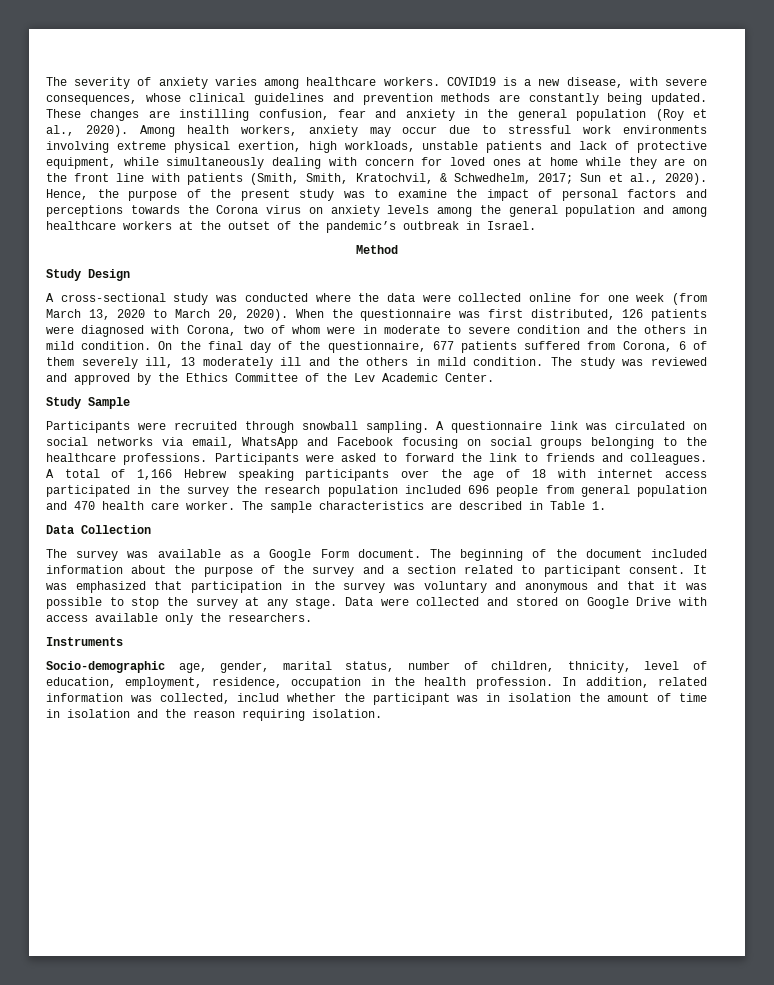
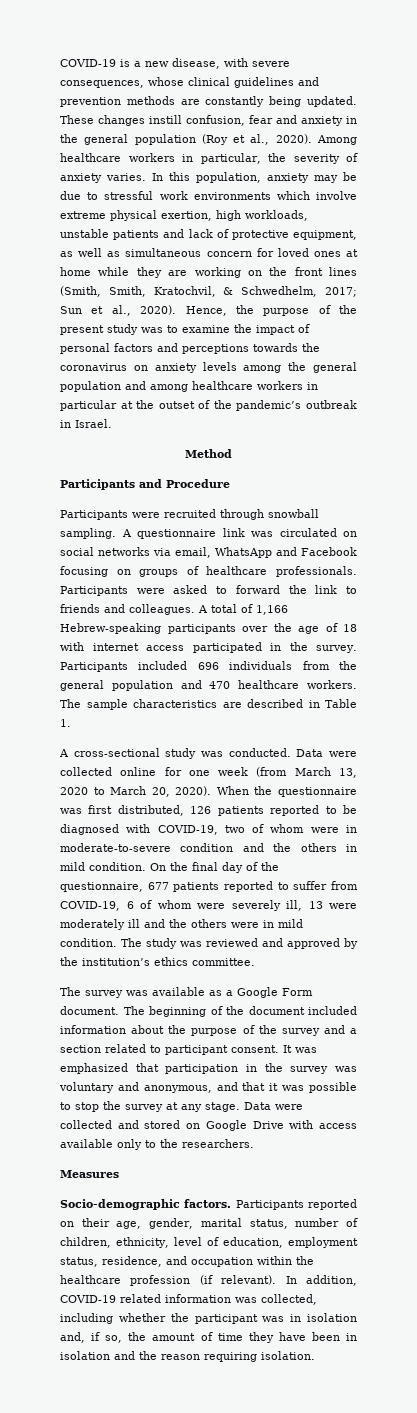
- The severity of anxiety varies among healthcare workers. COVID19 is a new disease, with severe consequences, whose clinical guidelines and prevention methods are constantly being updated.
+ COVID-19 is a new disease, with severe consequences, whose clinical guidelines and prevention methods are constantly being updated.
- These changes are instilling confusion, fear and anxiety in the general population (Roy et al., 2020).
+ These changes instill confusion, fear and anxiety in the general population (Roy et al., 2020).
- Among health workers, anxiety may occur due to stressful work environments involving extreme physical exertion, high workloads, unstable patients and lack of protective equipment, while simultaneously dealing with concern for loved ones at home while they are on the front line with patients (Smith, Smith, Kratochvil, & Schwedhelm, 2017; Sun et al., 2020).
+ Among healthcare workers in particular, the severity of anxiety varies. In this population, anxiety may be due to stressful work environments which involve extreme physical exertion, high workloads, unstable patients and lack of protective equipment, as well as simultaneous concern for loved ones at home while they are working on the front lines (Smith, Smith, Kratochvil, & Schwedhelm, 2017; Sun et al., 2020).
- Hence, the purpose of the present study was to examine the impact of personal factors and perceptions towards the Corona virus on anxiety levels among the general population and among healthcare workers at the outset of the pandemic’s outbreak in Israel.
+ Hence, the purpose of the present study was to examine the impact of personal factors and perceptions towards the coronavirus on anxiety levels among the general population and among healthcare workers in particular at the outset of the pandemic’s outbreak in Israel.
- Study Design
+ Participants and Procedure
+ Participants were recruited through snowball sampling. A questionnaire link was circulated on social networks via email, WhatsApp and Facebook focusing on groups of healthcare professionals. Participants were asked to forward the link to friends and colleagues. A total of 1,166 Hebrew-speaking participants over the age of 18 with internet access participated in the survey. Participants included 696 individuals from the general population and 470 healthcare workers. The sample characteristics are described in Table 1.
- A cross-sectional study was conducted where the data were collected online for one week (from March 13, 2020 to March 20, 2020).
+ A cross-sectional study was conducted. Data were collected online for one week (from March 13, 2020 to March 20, 2020).
- When the questionnaire was first distributed, 126 patients were diagnosed with Corona, two of whom were in moderate to severe condition and the others in mild condition.
+ When the questionnaire was first distributed, 126 patients reported to be diagnosed with COVID-19, two of whom were in moderate-to-severe condition and the others in mild condition.
- On the final day of the questionnaire, 677 patients suffered from Corona, 6 of them severely ill, 13 moderately ill and the others in mild condition.
+ On the final day of the questionnaire, 677 patients reported to suffer from COVID-19, 6 of whom were severely ill, 13 were moderately ill and the others were in mild condition.
- The study was reviewed and approved by the Ethics Committee of the Lev Academic Center.
- Study Sample
- Participants were recruited through snowball sampling. A questionnaire link was circulated on social networks via email, WhatsApp and Facebook focusing on social groups belonging to the healthcare professions. Participants were asked to forward the link to friends and colleagues. A total of 1,166 Hebrew speaking participants over the age of 18 with internet access participated in the survey the research population included 696 people from general population and 470 health care worker. The sample characteristics are described in Table 1.
- Data Collection
+ The study was reviewed and approved by the institution’s ethics committee.
- It was emphasized that participation in the survey was voluntary and anonymous and that it was possible to stop the survey at any stage.
+ It was emphasized that participation in the survey was voluntary and anonymous, and that it was possible to stop the survey at any stage.
- Data were collected and stored on Google Drive with access available only the researchers.
+ Data were collected and stored on Google Drive with access available only to the researchers.
- Instruments
+ Measures
- Socio-demographic age, gender, marital status, number of children, thnicity, level of education, employment, residence, occupation in the health profession.
+ Socio-demographic factors. Participants reported on their age, gender, marital status, number of children, ethnicity, level of education, employment status, residence, and occupation within the healthcare profession (if relevant).
- In addition, related information was collected, includ whether the participant was in isolation the amount of time in isolation and the reason requiring isolation.
+ In addition, COVID-19 related information was collected, including whether the participant was in isolation and, if so, the amount of time they have been in isolation and the reason requiring isolation.

